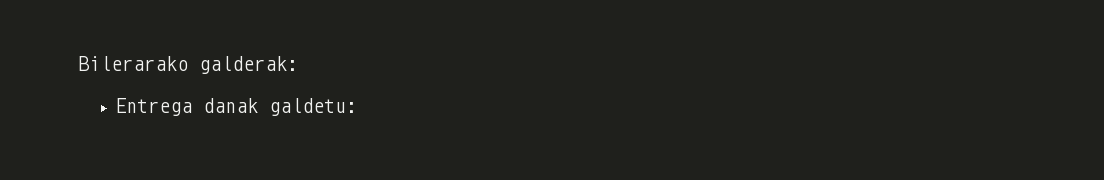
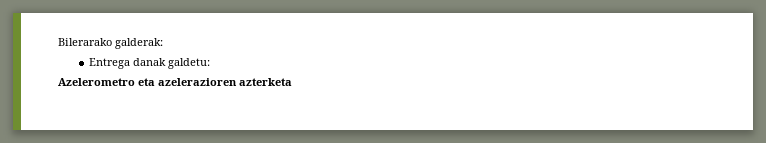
+ Azelerometro eta azelerazioren azterketa

